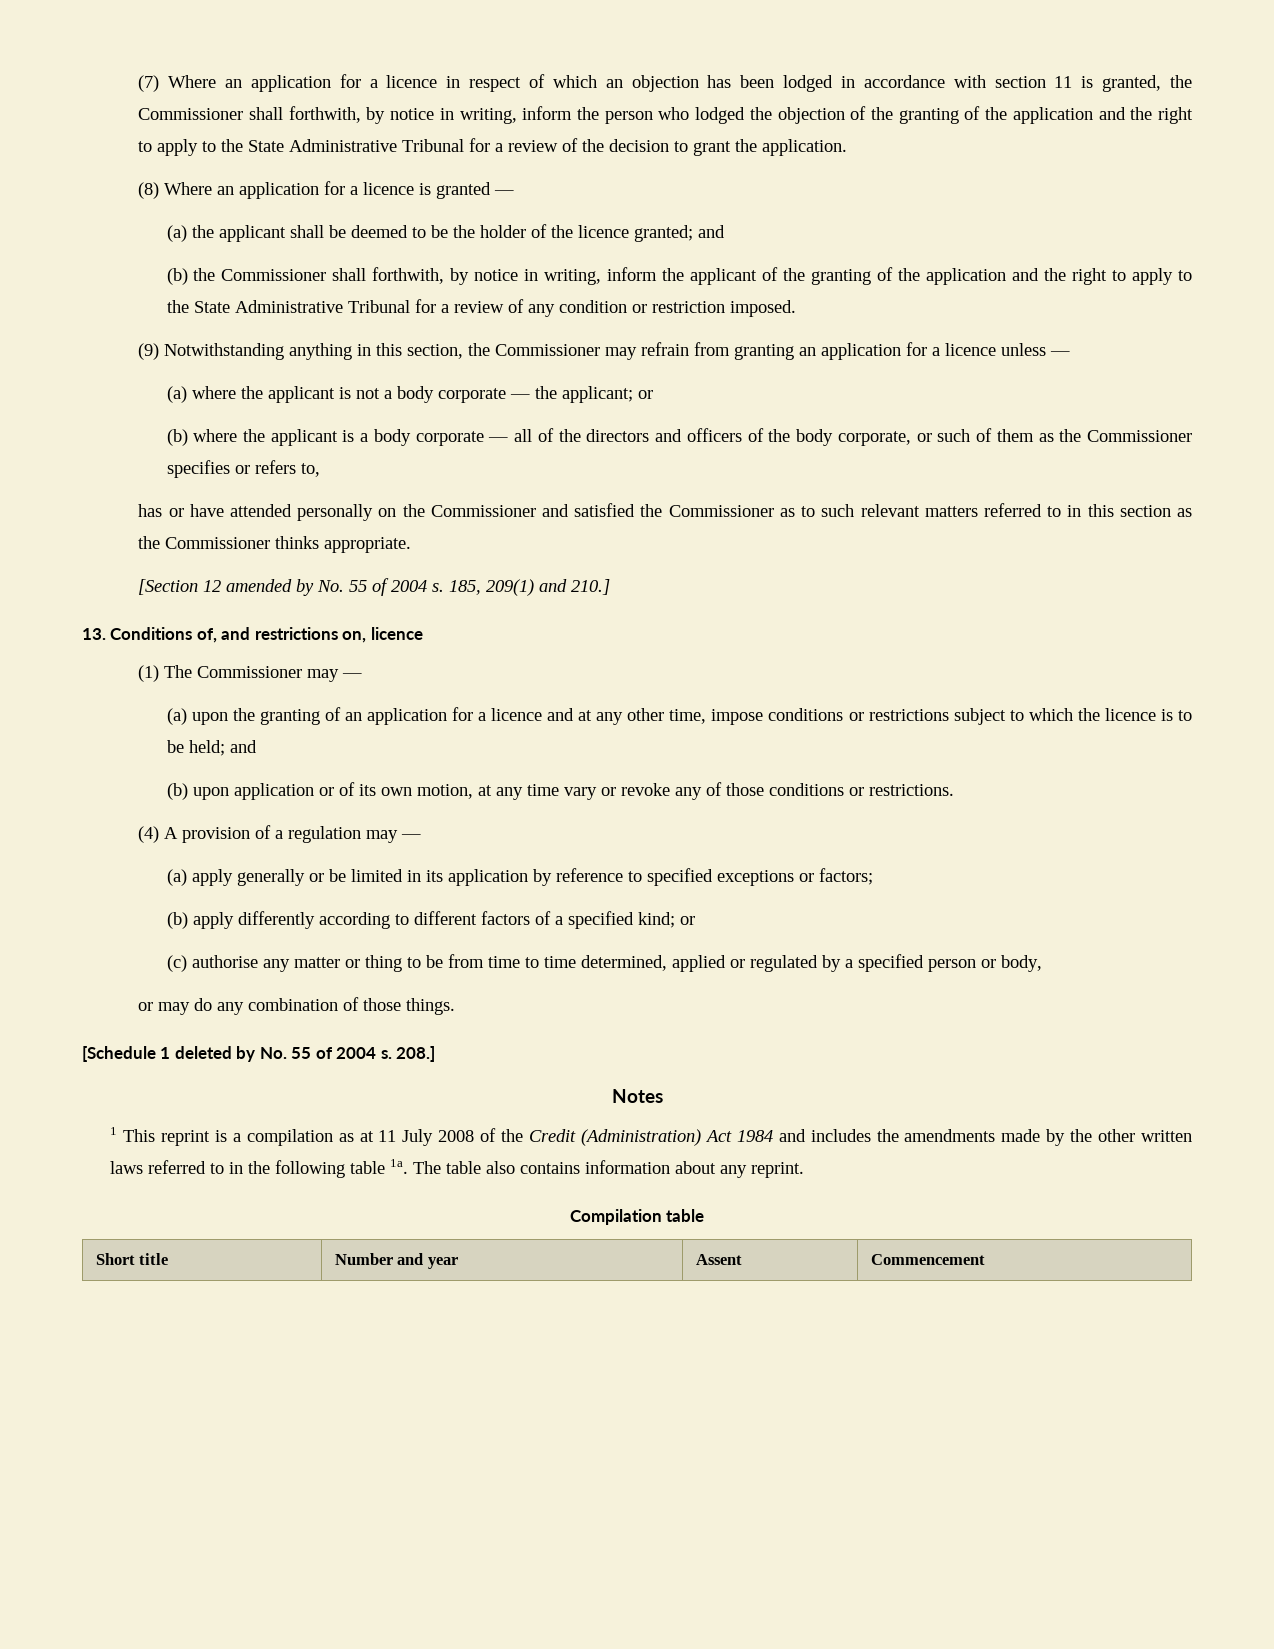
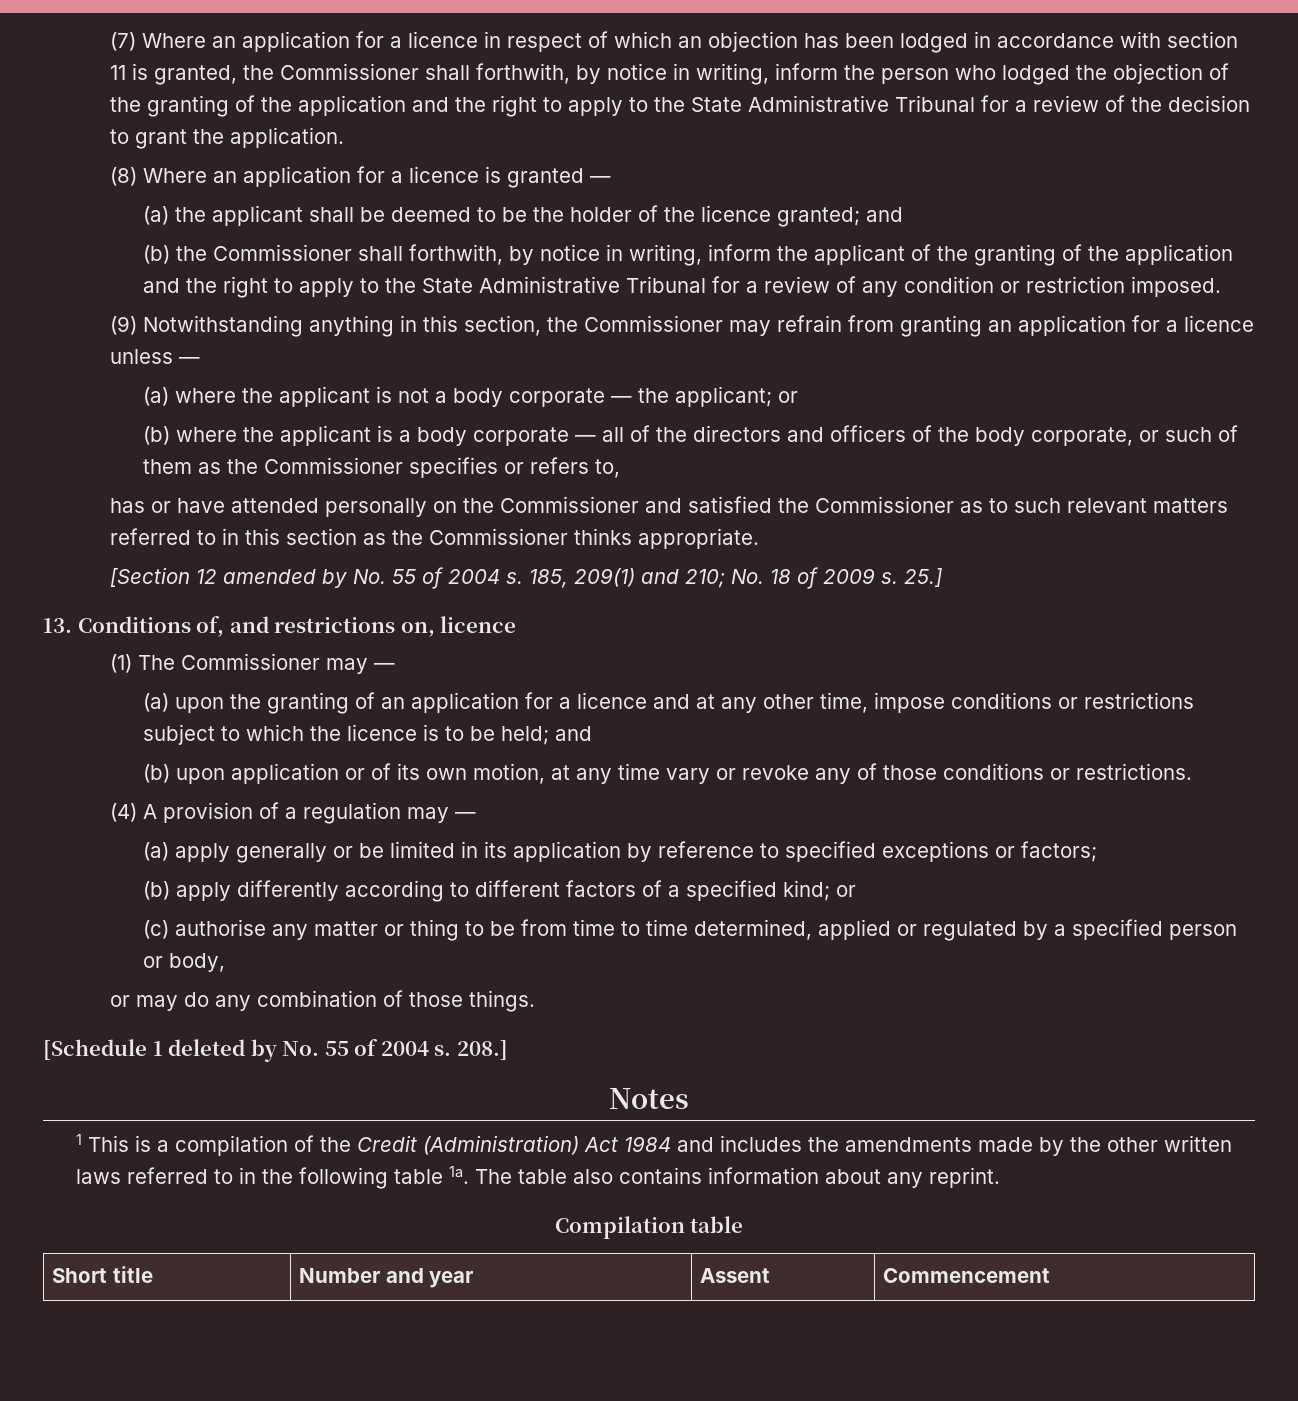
- 185, 209(1) and 210.]
+ 185, 209(1) and 210; No. 18 of 2009 s. 25.]
- 1 This reprint is a compilation as at 11 July 2008 of the Credit (Administration) Act 1984 and includes the amendments made by the other written laws referred to in the following table 1a.
+ 1 This is a compilation of the Credit (Administration) Act 1984 and includes the amendments made by the other written laws referred to in the following table 1a.

